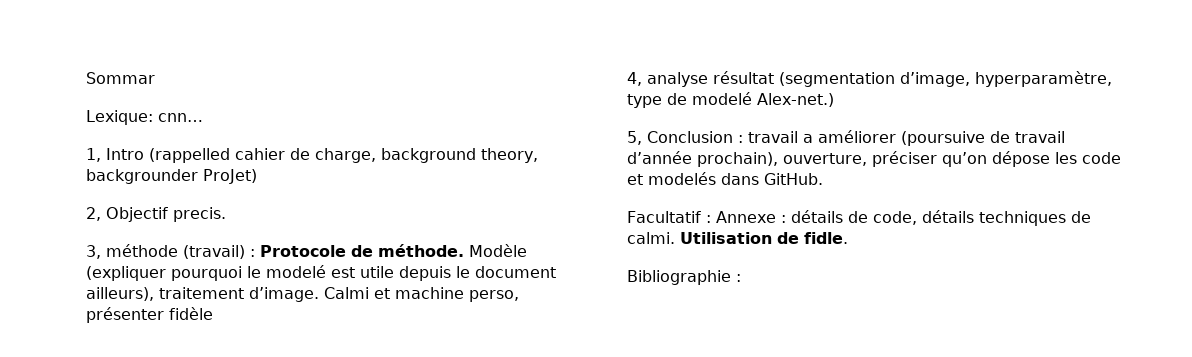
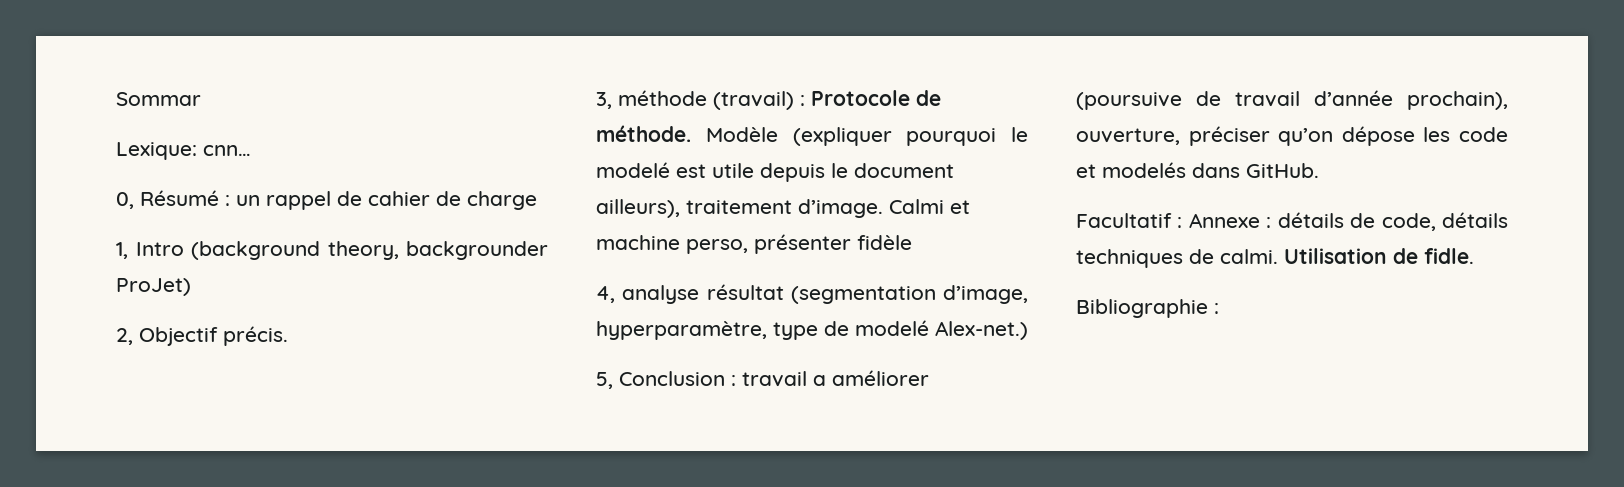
- 1, Intro (rappelled cahier de charge, background theory, backgrounder ProJet)
+ 0, Résumé : un rappel de cahier de charge
+ 1, Intro (background theory, backgrounder ProJet)
- 2, Objectif precis.
+ 2, Objectif précis.

